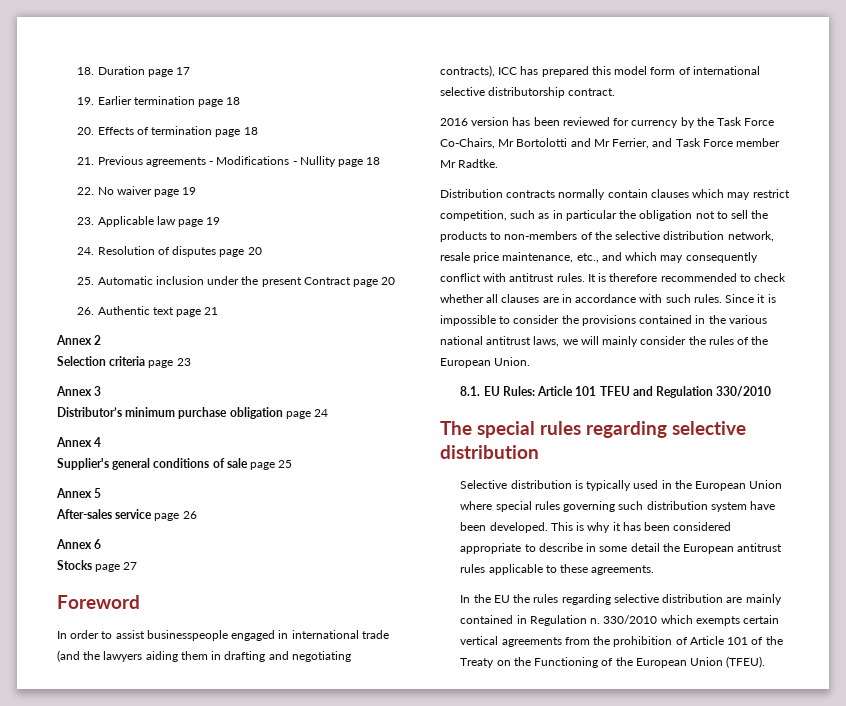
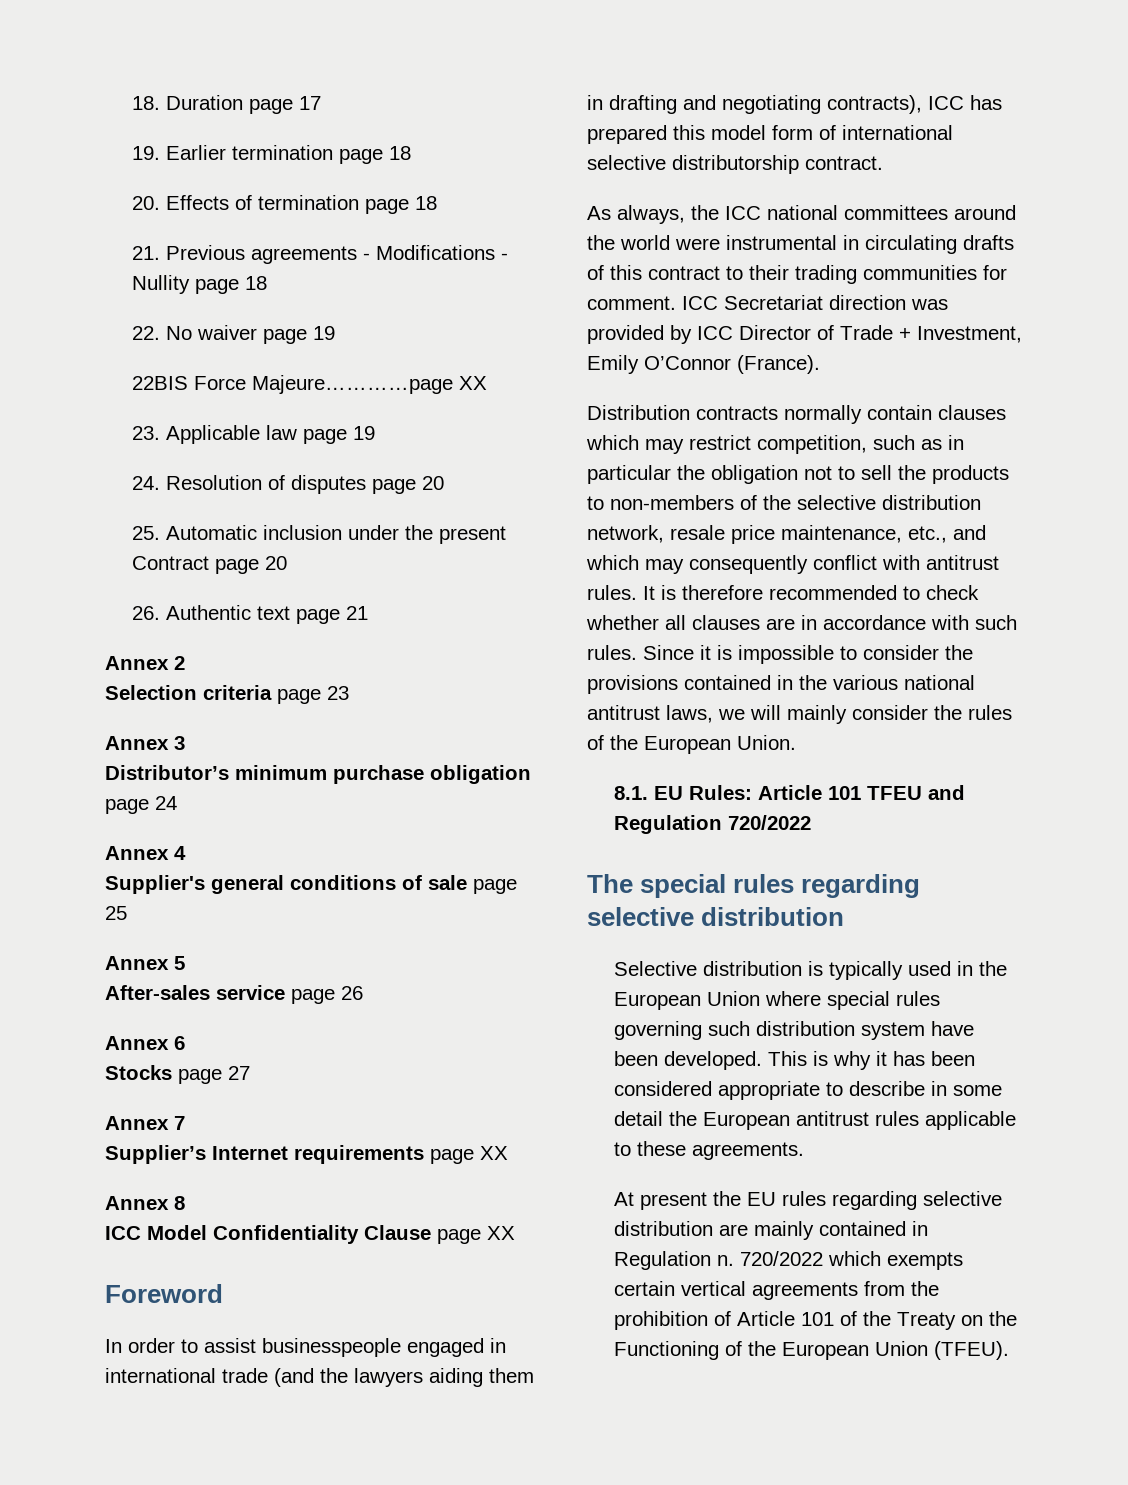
+ 22BIS Force Majeure…………page XX
+ Annex 7
+ Supplier’s Internet requirements page XX
+ Annex 8
+ ICC Model Confidentiality Clause page XX
- 2016 version has been reviewed for currency by the Task Force Co-Chairs, Mr Bortolotti and Mr Ferrier, and Task Force member Mr Radtke.
+ As always, the ICC national committees around the world were instrumental in circulating drafts of this contract to their trading communities for comment. ICC Secretariat direction was provided by ICC Director of Trade + Investment, Emily O’Connor (France).
- 8.1. EU Rules: Article 101 TFEU and Regulation 330/2010
+ 8.1. EU Rules: Article 101 TFEU and Regulation 720/2022
- In the EU the rules regarding selective distribution are mainly contained in Regulation n.
+ At present the EU rules regarding selective distribution are mainly contained in Regulation n.
- 330/2010 which exempts certain vertical agreements from the prohibition of Article 101 of the Treaty on the Functioning of the European Union (TFEU).
+ 720/2022 which exempts certain vertical agreements from the prohibition of Article 101 of the Treaty on the Functioning of the European Union (TFEU).

